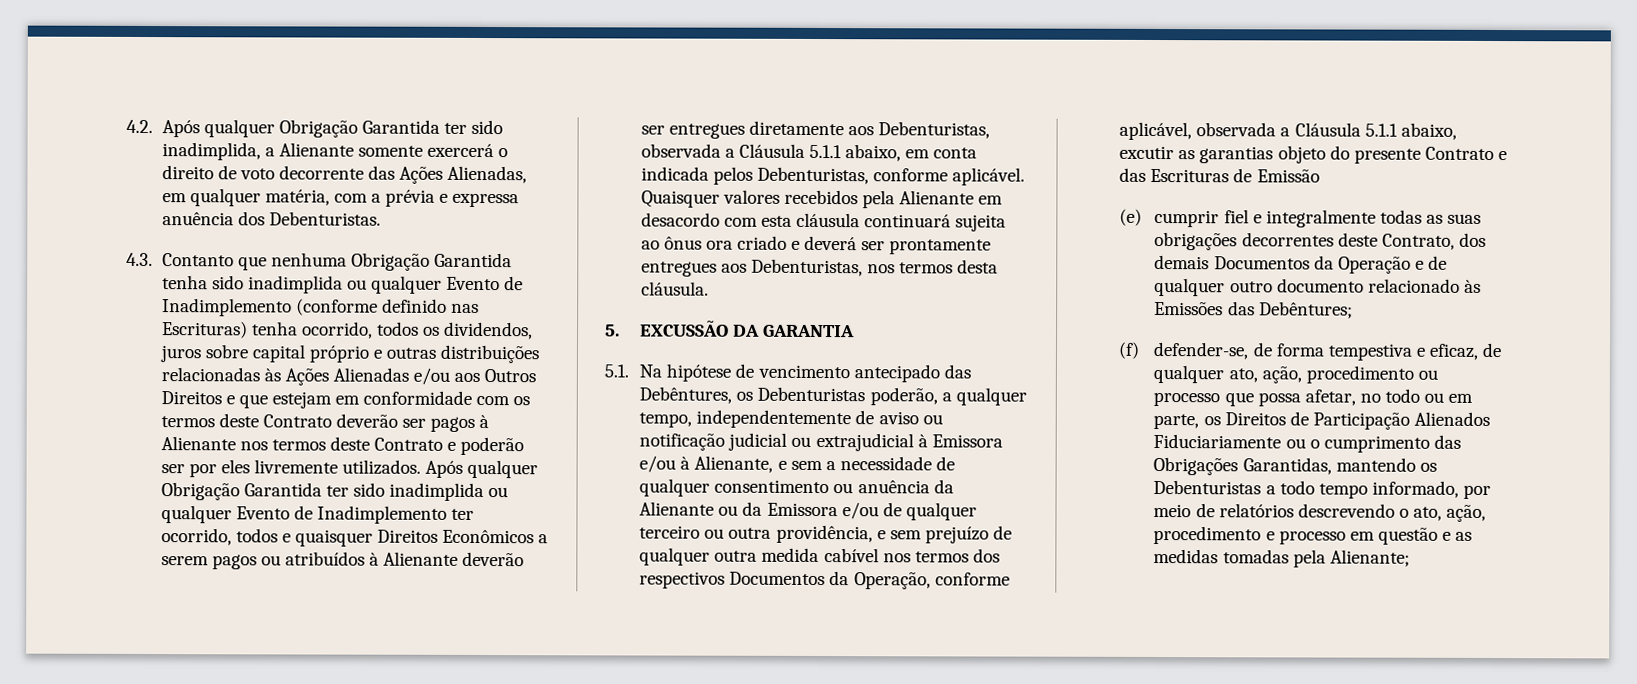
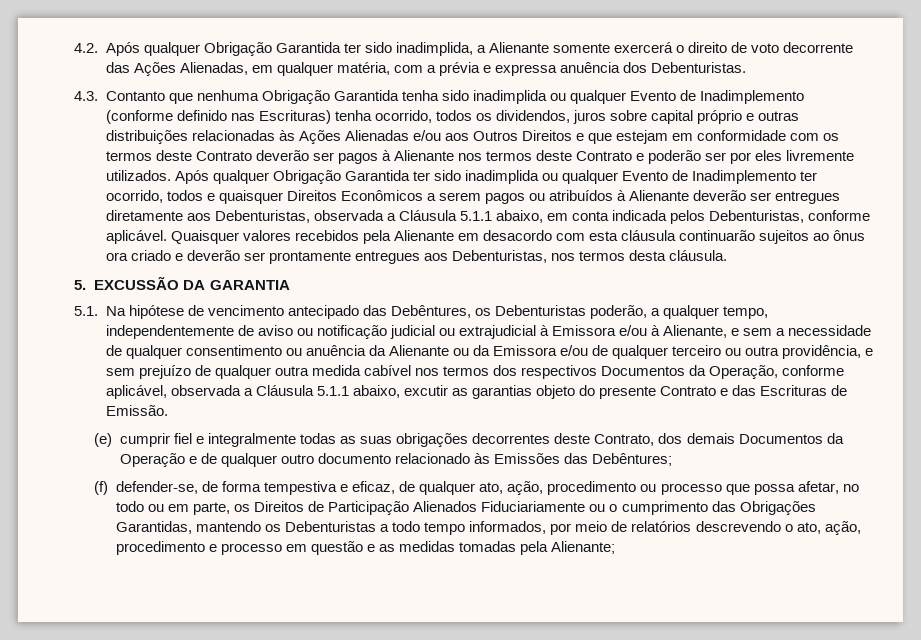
- Quaisquer valores recebidos pela Alienante em desacordo com esta cláusula continuará sujeita ao ônus ora criado e deverá ser prontamente entregues aos Debenturistas, nos termos desta cláusula.
+ Quaisquer valores recebidos pela Alienante em desacordo com esta cláusula continuarão sujeitos ao ônus ora criado e deverão ser prontamente entregues aos Debenturistas, nos termos desta cláusula.
- 5.1. Na hipótese de vencimento antecipado das Debêntures, os Debenturistas poderão, a qualquer tempo, independentemente de aviso ou notificação judicial ou extrajudicial à Emissora e/ou à Alienante, e sem a necessidade de qualquer consentimento ou anuência da Alienante ou da Emissora e/ou de qualquer terceiro ou outra providência, e sem prejuízo de qualquer outra medida cabível nos termos dos respectivos Documentos da Operação, conforme aplicável, observada a Cláusula 5.1.1 abaixo, excutir as garantias objeto do presente Contrato e das Escrituras de Emissão
+ 5.1. Na hipótese de vencimento antecipado das Debêntures, os Debenturistas poderão, a qualquer tempo, independentemente de aviso ou notificação judicial ou extrajudicial à Emissora e/ou à Alienante, e sem a necessidade de qualquer consentimento ou anuência da Alienante ou da Emissora e/ou de qualquer terceiro ou outra providência, e sem prejuízo de qualquer outra medida cabível nos termos dos respectivos Documentos da Operação, conforme aplicável, observada a Cláusula 5.1.1 abaixo, excutir as garantias objeto do presente Contrato e das Escrituras de Emissão.
- (f) defender-se, de forma tempestiva e eficaz, de qualquer ato, ação, procedimento ou processo que possa afetar, no todo ou em parte, os Direitos de Participação Alienados Fiduciariamente ou o cumprimento das Obrigações Garantidas, mantendo os Debenturistas a todo tempo informado, por meio de relatórios descrevendo o ato, ação, procedimento e processo em questão e as medidas tomadas pela Alienante;
+ (f) defender-se, de forma tempestiva e eficaz, de qualquer ato, ação, procedimento ou processo que possa afetar, no todo ou em parte, os Direitos de Participação Alienados Fiduciariamente ou o cumprimento das Obrigações Garantidas, mantendo os Debenturistas a todo tempo informados, por meio de relatórios descrevendo o ato, ação, procedimento e processo em questão e as medidas tomadas pela Alienante;

